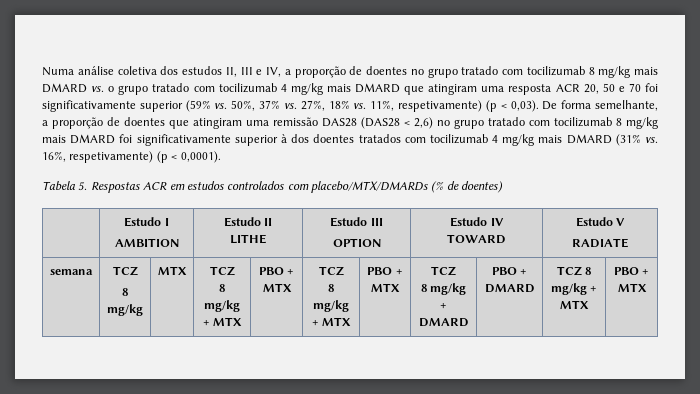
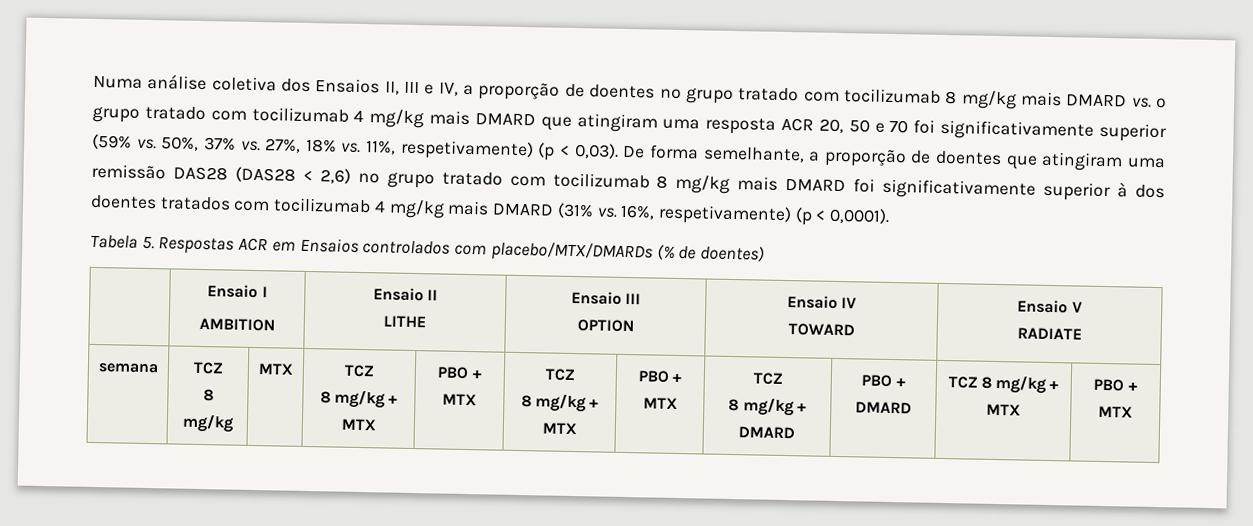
- Numa análise coletiva dos estudos II, III e IV, a proporção de doentes no grupo tratado com tocilizumab 8 mg/kg mais DMARD vs. o grupo tratado com tocilizumab 4 mg/kg mais DMARD que atingiram uma resposta ACR 20, 50 e 70 foi significativamente superior (59% vs. 50%, 37% vs. 27%, 18% vs. 11%, respetivamente) (p < 0,03).
+ Numa análise coletiva dos Ensaios II, III e IV, a proporção de doentes no grupo tratado com tocilizumab 8 mg/kg mais DMARD vs. o grupo tratado com tocilizumab 4 mg/kg mais DMARD que atingiram uma resposta ACR 20, 50 e 70 foi significativamente superior (59% vs. 50%, 37% vs. 27%, 18% vs. 11%, respetivamente) (p < 0,03).
- Tabela 5. Respostas ACR em estudos controlados com placebo/MTX/DMARDs (% de doentes)
+ Tabela 5. Respostas ACR em Ensaios controlados com placebo/MTX/DMARDs (% de doentes)
- | Estudo I
- AMBITION | Estudo II
- LITHE | Estudo III
- OPTION | Estudo IV
- TOWARD | Estudo V
+ | Ensaio I
+ AMBITION | Ensaio II
+ LITHE | Ensaio III
+ OPTION | Ensaio IV
+ TOWARD | Ensaio V

